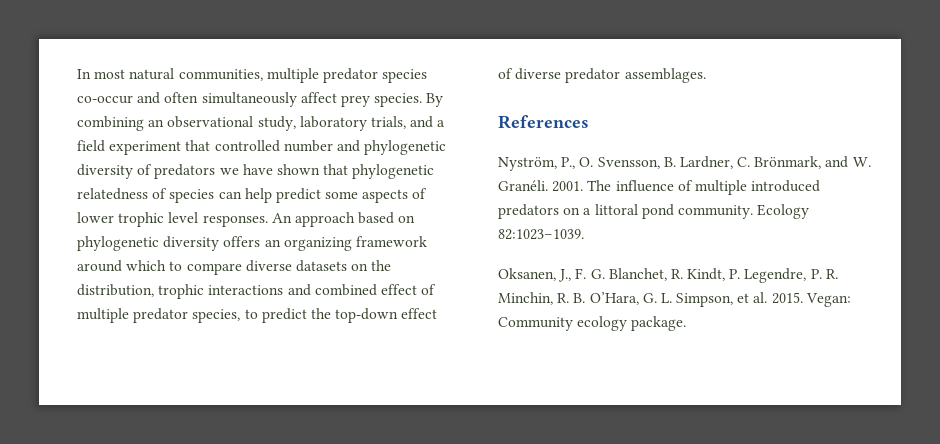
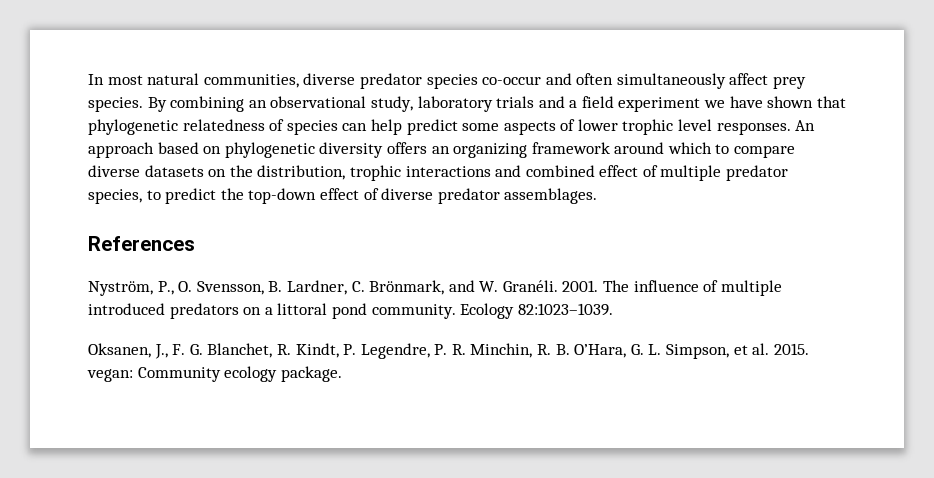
- In most natural communities, multiple predator species co-occur and often simultaneously affect prey species.
+ In most natural communities, diverse predator species co-occur and often simultaneously affect prey species.
- By combining an observational study, laboratory trials, and a field experiment that controlled number and phylogenetic diversity of predators we have shown that phylogenetic relatedness of species can help predict some aspects of lower trophic level responses.
+ By combining an observational study, laboratory trials and a field experiment we have shown that phylogenetic relatedness of species can help predict some aspects of lower trophic level responses.
- Oksanen, J., F. G. Blanchet, R. Kindt, P. Legendre, P. R. Minchin, R. B. O’Hara, G. L. Simpson, et al. 2015. Vegan: Community ecology package.
+ Oksanen, J., F. G. Blanchet, R. Kindt, P. Legendre, P. R. Minchin, R. B. O’Hara, G. L. Simpson, et al. 2015. vegan: Community ecology package.

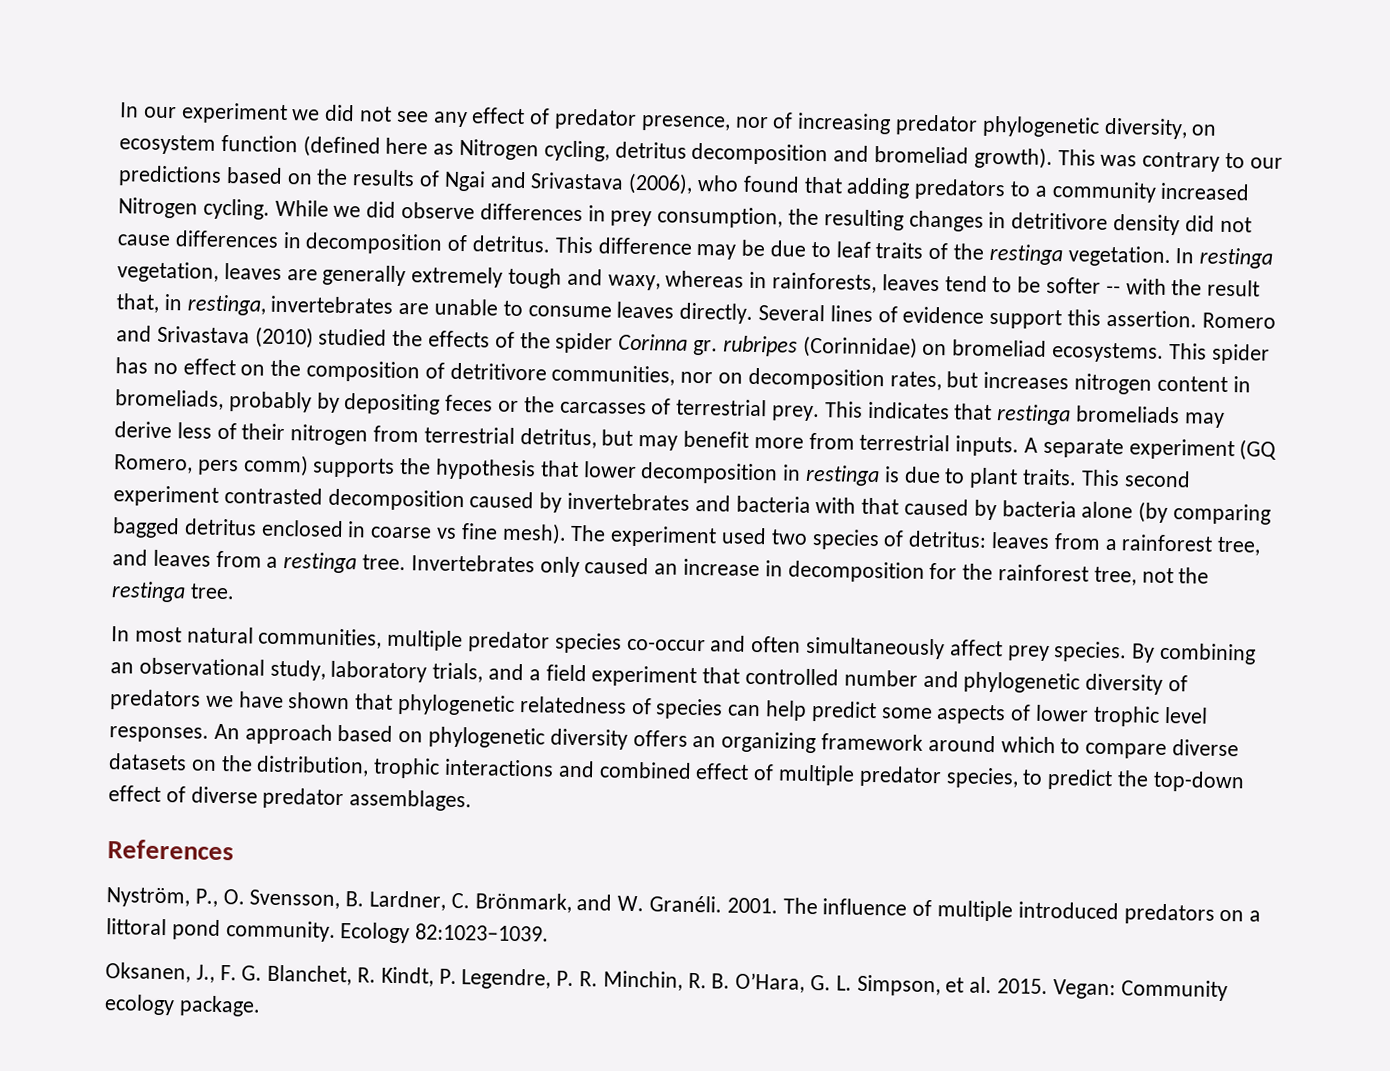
- In most natural communities, diverse predator species co-occur and often simultaneously affect prey species.
+ In our experiment we did not see any effect of predator presence, nor of increasing predator phylogenetic diversity, on ecosystem function (defined here as Nitrogen cycling, detritus decomposition and bromeliad growth). This was contrary to our predictions based on the results of Ngai and Srivastava (2006), who found that adding predators to a community increased Nitrogen cycling. While we did observe differences in prey consumption, the resulting changes in detritivore density did not cause differences in decomposition of detritus. This difference may be due to leaf traits of the restinga vegetation. In restinga vegetation, leaves are generally extremely tough and waxy, whereas in rainforests, leaves tend to be softer -- with the result that, in restinga, invertebrates are unable to consume leaves directly. Several lines of evidence support this assertion. Romero and Srivastava (2010) studied the effects of the spider Corinna gr. rubripes (Corinnidae) on bromeliad ecosystems. This spider has no effect on the composition of detritivore communities, nor on decomposition rates, but increases nitrogen content in bromeliads, probably by depositing feces or the carcasses of terrestrial prey. This indicates that restinga bromeliads may derive less of their nitrogen from terrestrial detritus, but may benefit more from terrestrial inputs. A separate experiment (GQ Romero, pers comm) supports the hypothesis that lower decomposition in restinga is due to plant traits. This second experiment contrasted decomposition caused by invertebrates and bacteria with that caused by bacteria alone (by comparing bagged detritus enclosed in coarse vs fine mesh). The experiment used two species of detritus: leaves from a rainforest tree, and leaves from a restinga tree. Invertebrates only caused an increase in decomposition for the rainforest tree, not the restinga tree.
+ In most natural communities, multiple predator species co-occur and often simultaneously affect prey species.
- By combining an observational study, laboratory trials and a field experiment we have shown that phylogenetic relatedness of species can help predict some aspects of lower trophic level responses.
+ By combining an observational study, laboratory trials, and a field experiment that controlled number and phylogenetic diversity of predators we have shown that phylogenetic relatedness of species can help predict some aspects of lower trophic level responses.
- Oksanen, J., F. G. Blanchet, R. Kindt, P. Legendre, P. R. Minchin, R. B. O’Hara, G. L. Simpson, et al. 2015. vegan: Community ecology package.
+ Oksanen, J., F. G. Blanchet, R. Kindt, P. Legendre, P. R. Minchin, R. B. O’Hara, G. L. Simpson, et al. 2015. Vegan: Community ecology package.

